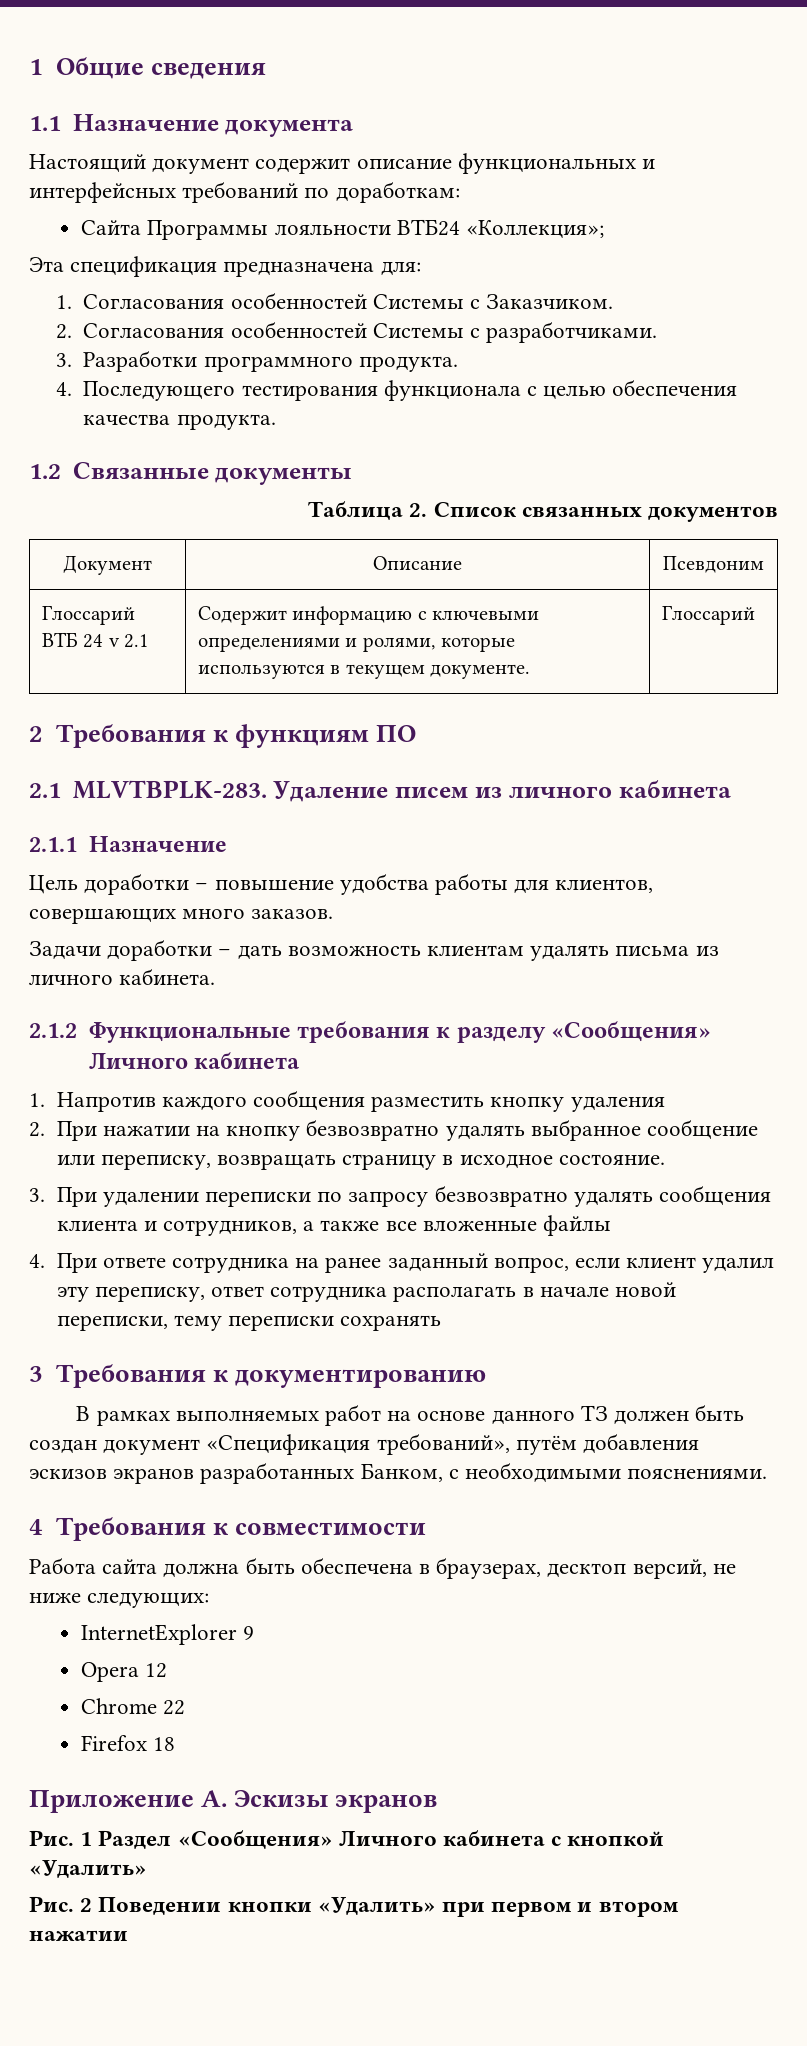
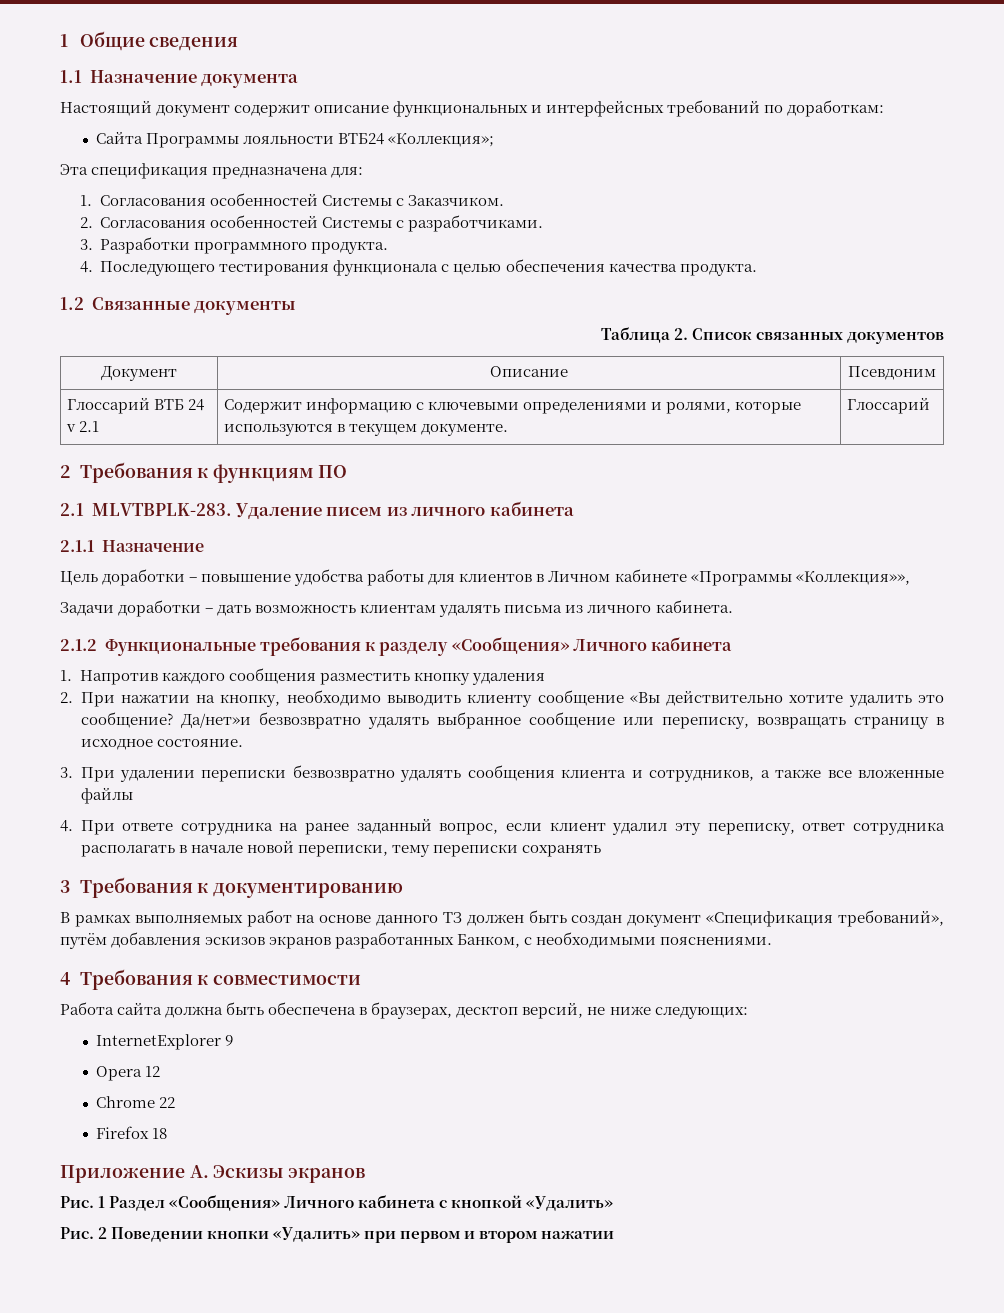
- Цель доработки – повышение удобства работы для клиентов, совершающих много заказов.
+ Цель доработки – повышение удобства работы для клиентов в Личном кабинете «Программы «Коллекция»»,
- 2. При нажатии на кнопку безвозвратно удалять выбранное сообщение или переписку, возвращать страницу в исходное состояние.
+ 2. При нажатии на кнопку, необходимо выводить клиенту сообщение «Вы действительно хотите удалить это сообщение? Да/нет»и безвозвратно удалять выбранное сообщение или переписку, возвращать страницу в исходное состояние.
- 3. При удалении переписки по запросу безвозвратно удалять сообщения клиента и сотрудников, а также все вложенные файлы
+ 3. При удалении переписки безвозвратно удалять сообщения клиента и сотрудников, а также все вложенные файлы

